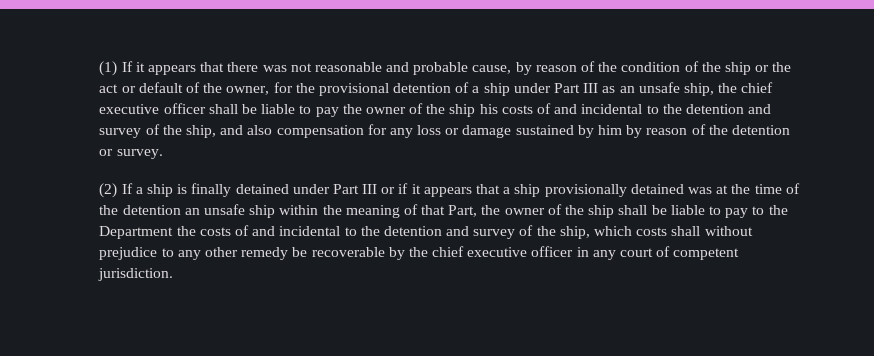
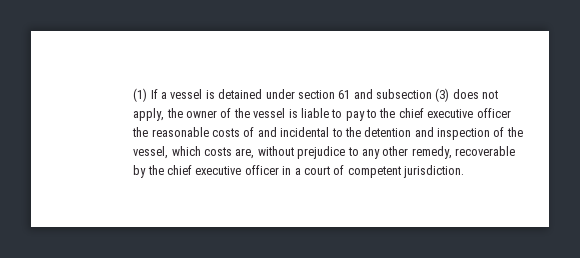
- (1) If it appears that there was not reasonable and probable cause, by reason of the condition of the ship or the act or default of the owner, for the provisional detention of a ship under Part III as an unsafe ship, the chief executive officer shall be liable to pay the owner of the ship his costs of and incidental to the detention and survey of the ship, and also compensation for any loss or damage sustained by him by reason of the detention or survey.
- (2) If a ship is finally detained under Part III or if it appears that a ship provisionally detained was at the time of the detention an unsafe ship within the meaning of that Part, the owner of the ship shall be liable to pay to the Department the costs of and incidental to the detention and survey of the ship, which costs shall without prejudice to any other remedy be recoverable by the chief executive officer in any court of competent jurisdiction.
+ (1) If a vessel is detained under section 61 and subsection (3) does not apply, the owner of the vessel is liable to pay to the chief executive officer the reasonable costs of and incidental to the detention and inspection of the vessel, which costs are, without prejudice to any other remedy, recoverable by the chief executive officer in a court of competent jurisdiction.

